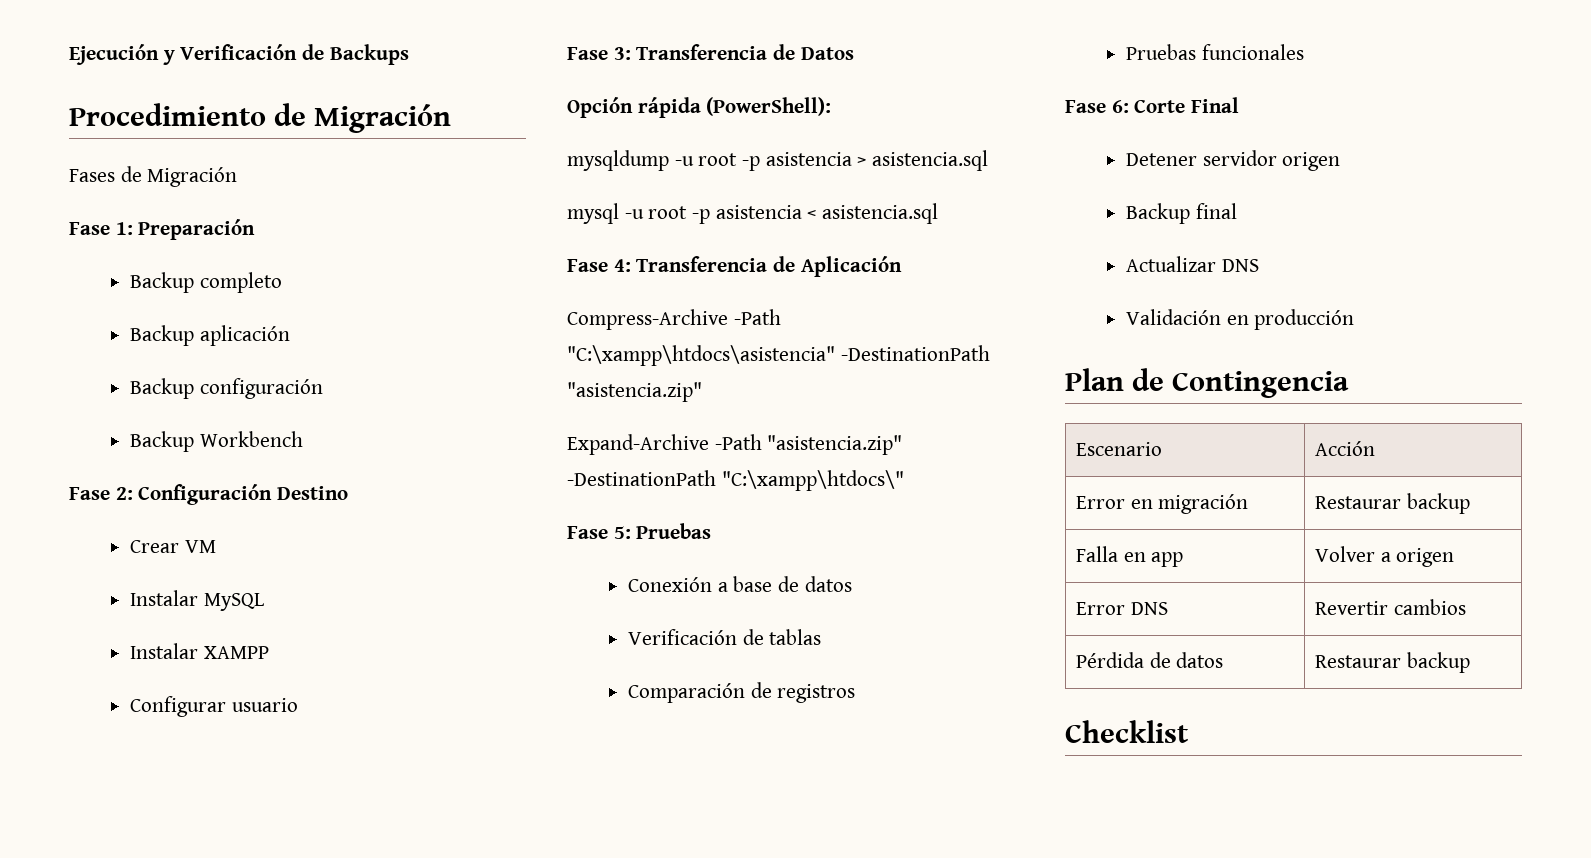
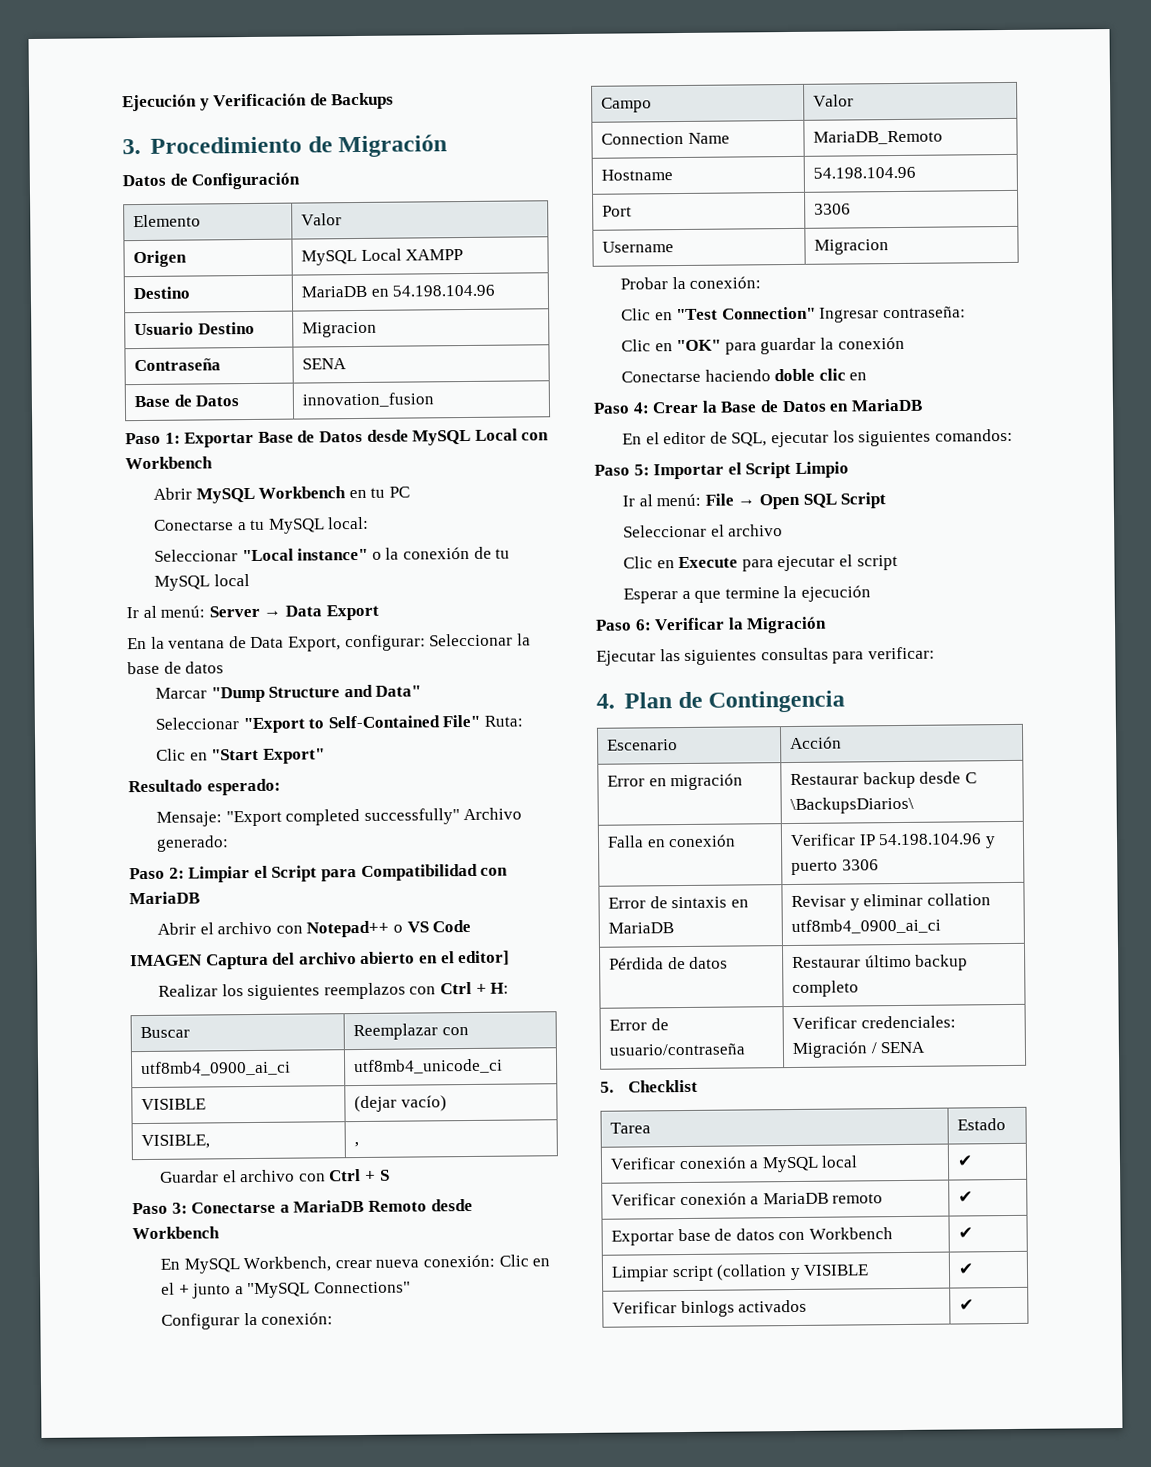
- Procedimiento de Migración
+ 3. Procedimiento de Migración
- Fases de Migración
- Fase 1: Preparación
- Backup completo
- Backup aplicación
- Backup configuración
- Backup Workbench
- Fase 2: Configuración Destino
- Crear VM
- Instalar MySQL
- Instalar XAMPP
- Configurar usuario
- Fase 3: Transferencia de Datos
- Opción rápida (PowerShell):
- mysqldump -u root -p asistencia > asistencia.sql
- mysql -u root -p asistencia < asistencia.sql
- Fase 4: Transferencia de Aplicación
- Compress-Archive -Path "C:\xampp\htdocs\asistencia" -DestinationPath "asistencia.zip"
- Expand-Archive -Path "asistencia.zip" -DestinationPath "C:\xampp\htdocs\"
- Fase 5: Pruebas
- Conexión a base de datos
- Verificación de tablas
- Comparación de registros
- Pruebas funcionales
- Fase 6: Corte Final
- Detener servidor origen
- Backup final
- Actualizar DNS
- Validación en producción
- Plan de Contingencia
+ Datos de Configuración
+ Elemento | Valor
+ Origen | MySQL Local XAMPP
+ Destino | MariaDB en 54.198.104.96
+ Usuario Destino | Migracion
+ Contraseña | SENA
+ Base de Datos | innovation_fusion
+ Paso 1: Exportar Base de Datos desde MySQL Local con Workbench
+ Abrir MySQL Workbench en tu PC
+ Conectarse a tu MySQL local:
+ Seleccionar "Local instance" o la conexión de tu MySQL local
+ Ir al menú: Server → Data Export
+ En la ventana de Data Export, configurar: Seleccionar la base de datos
+ Marcar "Dump Structure and Data"
+ Seleccionar "Export to Self-Contained File" Ruta:
+ Clic en "Start Export"
+ Resultado esperado:
+ Mensaje: "Export completed successfully" Archivo generado:
+ Paso 2: Limpiar el Script para Compatibilidad con MariaDB
+ Abrir el archivo con Notepad++ o VS Code
+ IMAGEN Captura del archivo abierto en el editor]
+ Realizar los siguientes reemplazos con Ctrl + H:
+ Buscar | Reemplazar con
+ utf8mb4_0900_ai_ci | utf8mb4_unicode_ci
+ VISIBLE | (dejar vacío)
+ VISIBLE, | ,
+ Guardar el archivo con Ctrl + S
+ Paso 3: Conectarse a MariaDB Remoto desde Workbench
+ En MySQL Workbench, crear nueva conexión: Clic en el + junto a "MySQL Connections"
+ Configurar la conexión:
+ Campo | Valor
+ Connection Name | MariaDB_Remoto
+ Hostname | 54.198.104.96
+ Port | 3306
+ Username | Migracion
+ Probar la conexión:
+ Clic en "Test Connection" Ingresar contraseña:
+ Clic en "OK" para guardar la conexión
+ Conectarse haciendo doble clic en
+ Paso 4: Crear la Base de Datos en MariaDB
+ En el editor de SQL, ejecutar los siguientes comandos:
+ Paso 5: Importar el Script Limpio
+ Ir al menú: File → Open SQL Script
+ Seleccionar el archivo
+ Clic en Execute para ejecutar el script
+ Esperar a que termine la ejecución
+ Paso 6: Verificar la Migración
+ Ejecutar las siguientes consultas para verificar:
+ 4. Plan de Contingencia
- Error en migración | Restaurar backup
+ Error en migración | Restaurar backup desde C \BackupsDiarios\
- Falla en app | Volver a origen
- Error DNS | Revertir cambios
+ Falla en conexión | Verificar IP 54.198.104.96 y puerto 3306
+ Error de sintaxis en MariaDB | Revisar y eliminar collation utf8mb4_0900_ai_ci
- Pérdida de datos | Restaurar backup
- Checklist
+ Pérdida de datos | Restaurar último backup completo
+ Error de usuario/contraseña | Verificar credenciales: Migración / SENA
+ 5. Checklist
+ Tarea | Estado
+ Verificar conexión a MySQL local | ✔
+ Verificar conexión a MariaDB remoto | ✔
+ Exportar base de datos con Workbench | ✔
+ Limpiar script (collation y VISIBLE | ✔
+ Verificar binlogs activados | ✔

